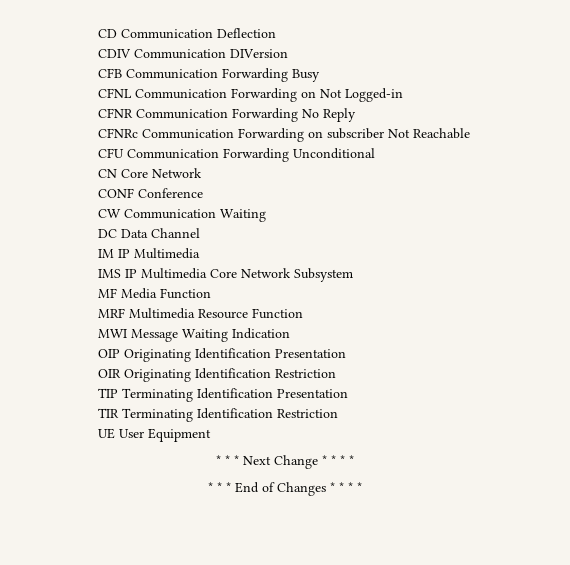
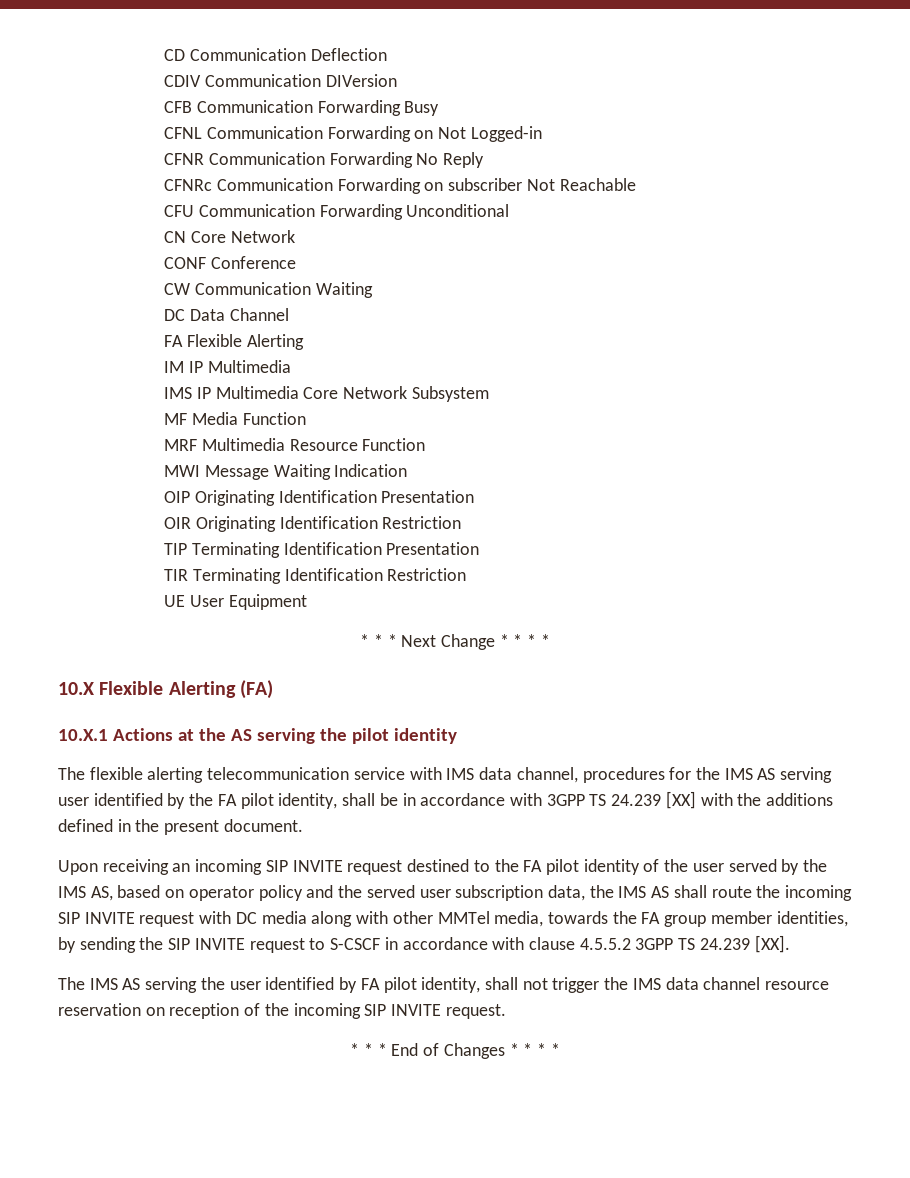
+ FA Flexible Alerting
+ 10.X Flexible Alerting (FA)
+ 10.X.1 Actions at the AS serving the pilot identity
+ The flexible alerting telecommunication service with IMS data channel, procedures for the IMS AS serving user identified by the FA pilot identity, shall be in accordance with 3GPP TS 24.239 [XX] with the additions defined in the present document.
+ Upon receiving an incoming SIP INVITE request destined to the FA pilot identity of the user served by the IMS AS, based on operator policy and the served user subscription data, the IMS AS shall route the incoming SIP INVITE request with DC media along with other MMTel media, towards the FA group member identities, by sending the SIP INVITE request to S-CSCF in accordance with clause 4.5.5.2 3GPP TS 24.239 [XX].
+ The IMS AS serving the user identified by FA pilot identity, shall not trigger the IMS data channel resource reservation on reception of the incoming SIP INVITE request.

